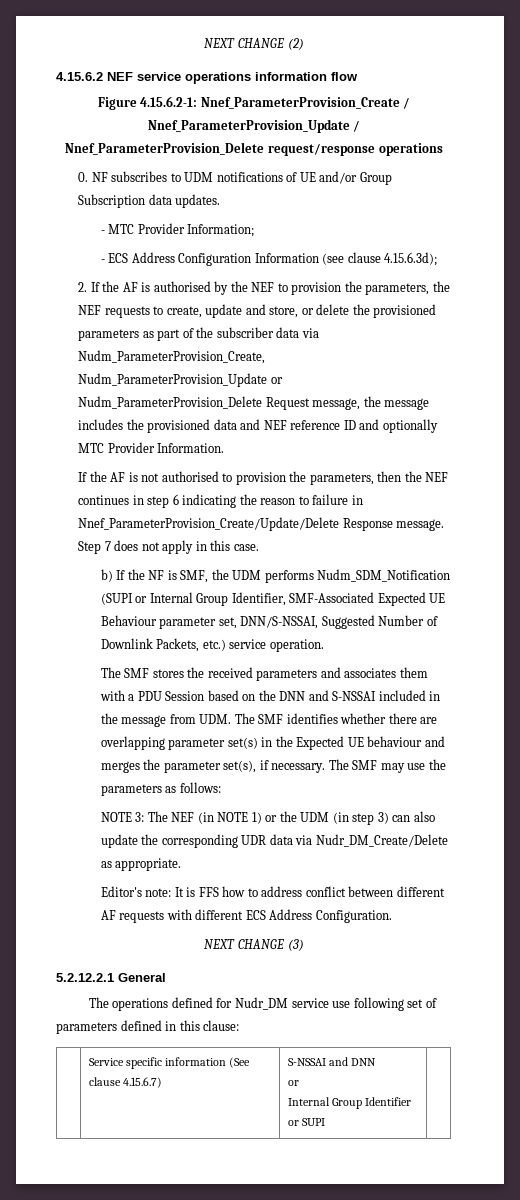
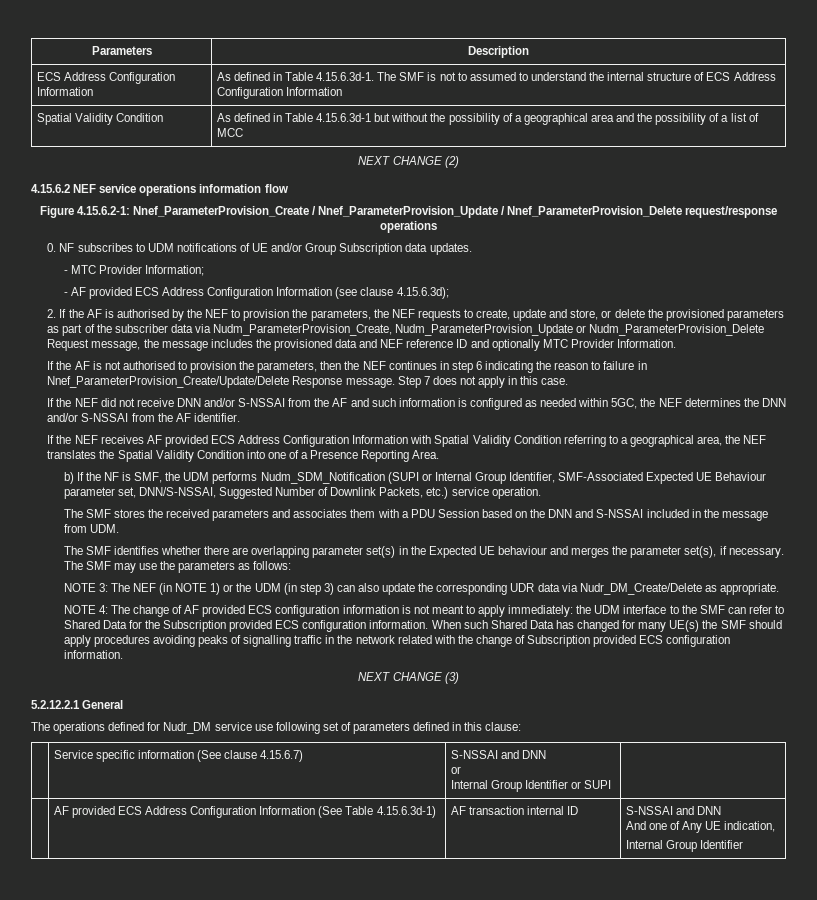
+ Parameters | Description
+ ECS Address Configuration Information | As defined in Table 4.15.6.3d-1. The SMF is not to assumed to understand the internal structure of ECS Address Configuration Information
+ Spatial Validity Condition | As defined in Table 4.15.6.3d-1 but without the possibility of a geographical area and the possibility of a list of MCC
- - ECS Address Configuration Information (see clause 4.15.6.3d);
+ - AF provided ECS Address Configuration Information (see clause 4.15.6.3d);
+ If the NEF did not receive DNN and/or S-NSSAI from the AF and such information is configured as needed within 5GC, the NEF determines the DNN and/or S-NSSAI from the AF identifier.
+ If the NEF receives AF provided ECS Address Configuration Information with Spatial Validity Condition referring to a geographical area, the NEF translates the Spatial Validity Condition into one of a Presence Reporting Area.
- The SMF stores the received parameters and associates them with a PDU Session based on the DNN and S-NSSAI included in the message from UDM. The SMF identifies whether there are overlapping parameter set(s) in the Expected UE behaviour and merges the parameter set(s), if necessary.
+ The SMF stores the received parameters and associates them with a PDU Session based on the DNN and S-NSSAI included in the message from UDM.
+ The SMF identifies whether there are overlapping parameter set(s) in the Expected UE behaviour and merges the parameter set(s), if necessary.
- Editor's note: It is FFS how to address conflict between different AF requests with different ECS Address Configuration.
+ NOTE 4: The change of AF provided ECS configuration information is not meant to apply immediately: the UDM interface to the SMF can refer to Shared Data for the Subscription provided ECS configuration information. When such Shared Data has changed for many UE(s) the SMF should apply procedures avoiding peaks of signalling traffic in the network related with the change of Subscription provided ECS configuration information.
+ | AF provided ECS Address Configuration Information (See Table 4.15.6.3d-1) | AF transaction internal ID | S-NSSAI and DNN
+ And one of Any UE indication,
+ Internal Group Identifier

